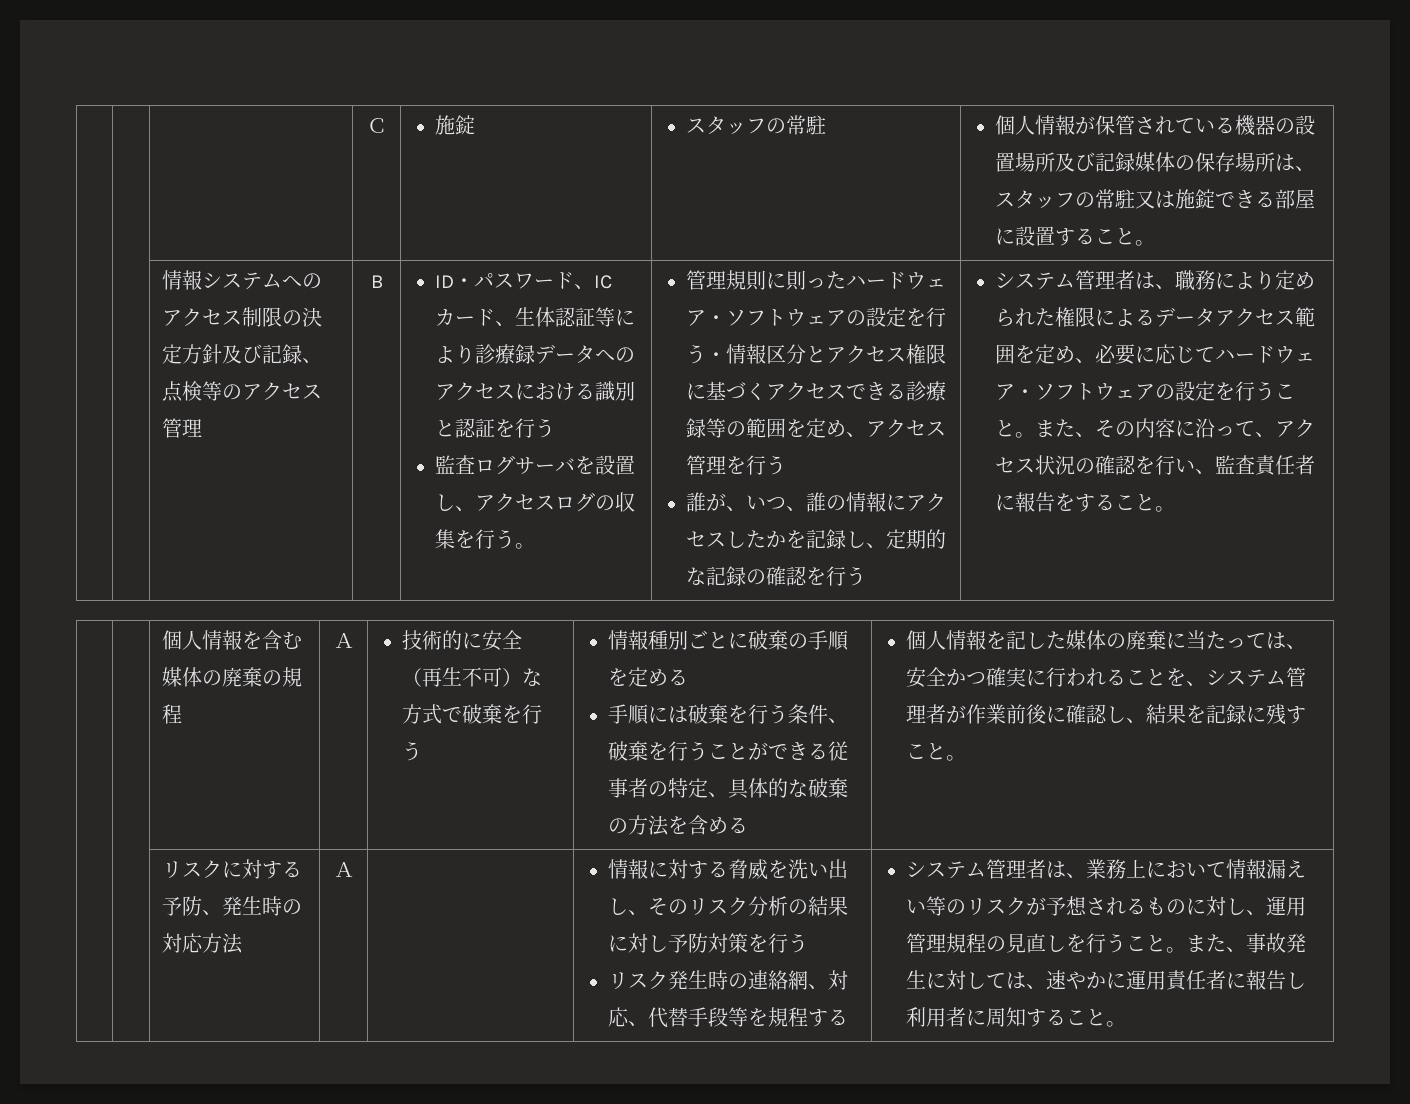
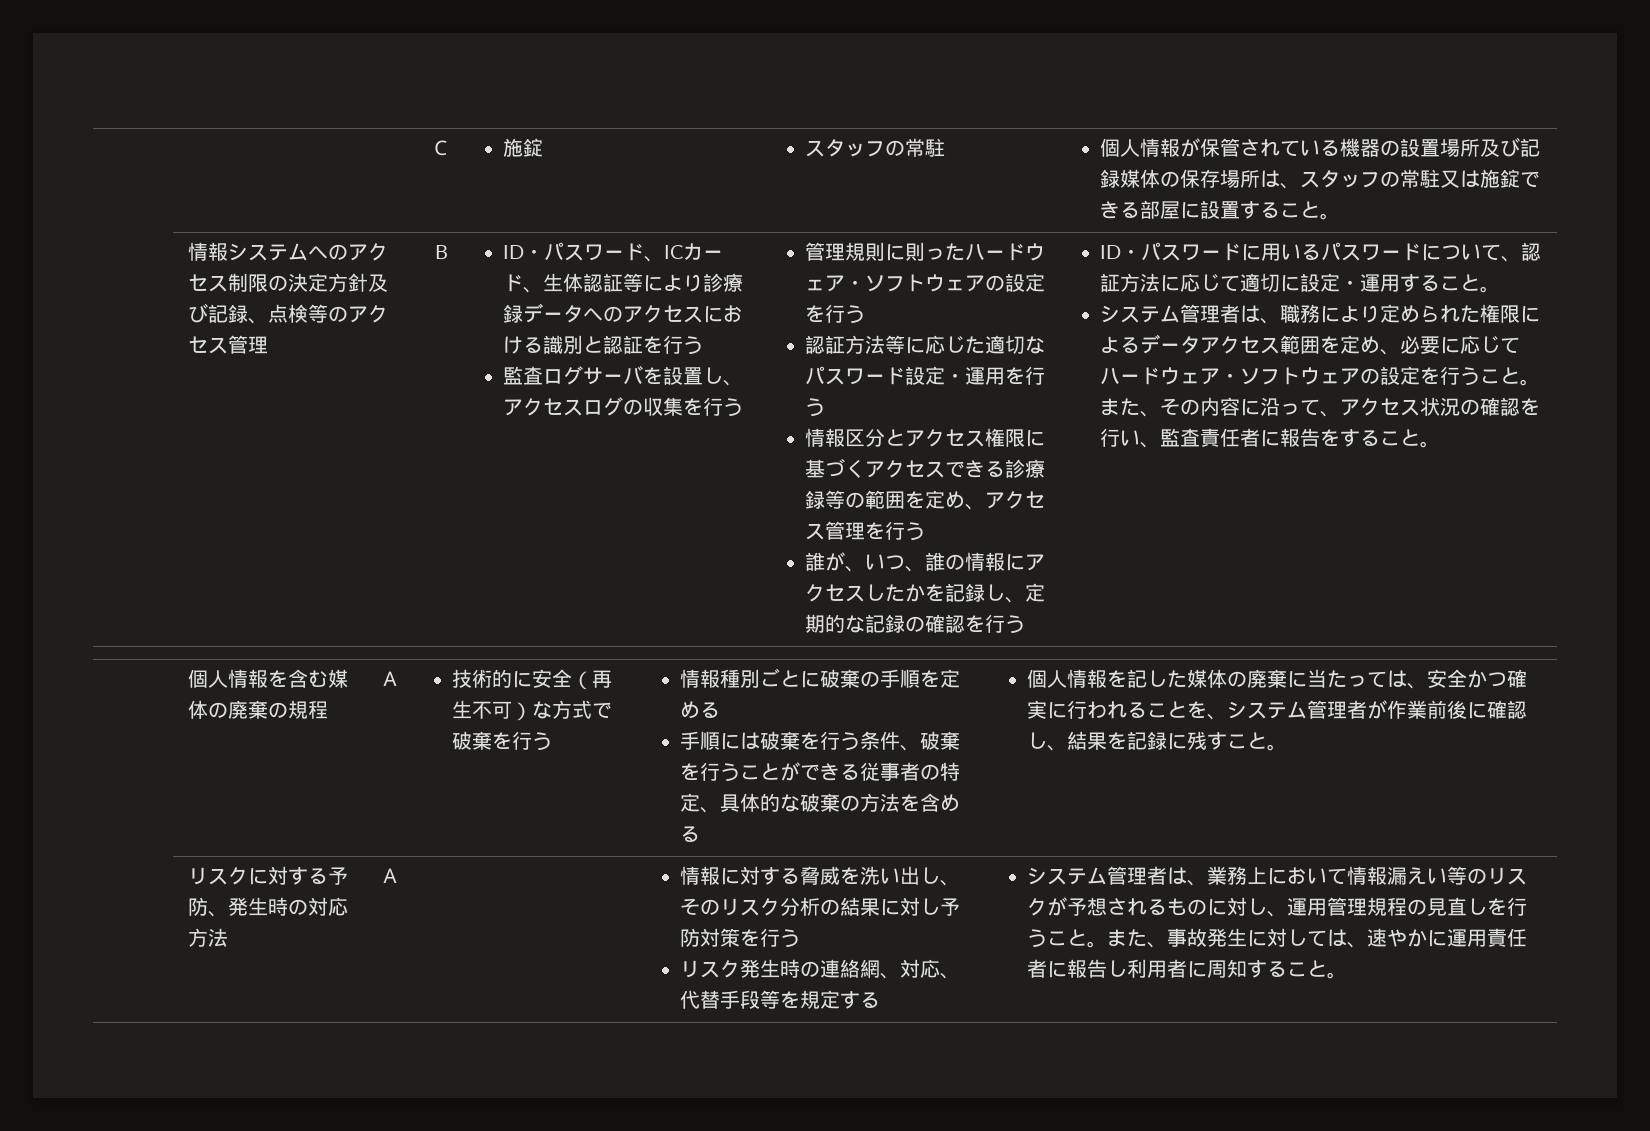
- 監査ログサーバを設置し、アクセスログの収集を行う。
+ 監査ログサーバを設置し、アクセスログの収集を行う
- 管理規則に則ったハードウェア・ソフトウェアの設定を行う・情報区分とアクセス権限に基づくアクセスできる診療録等の範囲を定め、アクセス管理を行う
+ 管理規則に則ったハードウェア・ソフトウェアの設定を行う
+ 認証方法等に応じた適切なパスワード設定・運用を行う
+ 情報区分とアクセス権限に基づくアクセスできる診療録等の範囲を定め、アクセス管理を行う
+ ID・パスワードに用いるパスワードについて、認証方法に応じて適切に設定・運用すること。
- リスク発生時の連絡網、対応、代替手段等を規程する
+ リスク発生時の連絡網、対応、代替手段等を規定する

